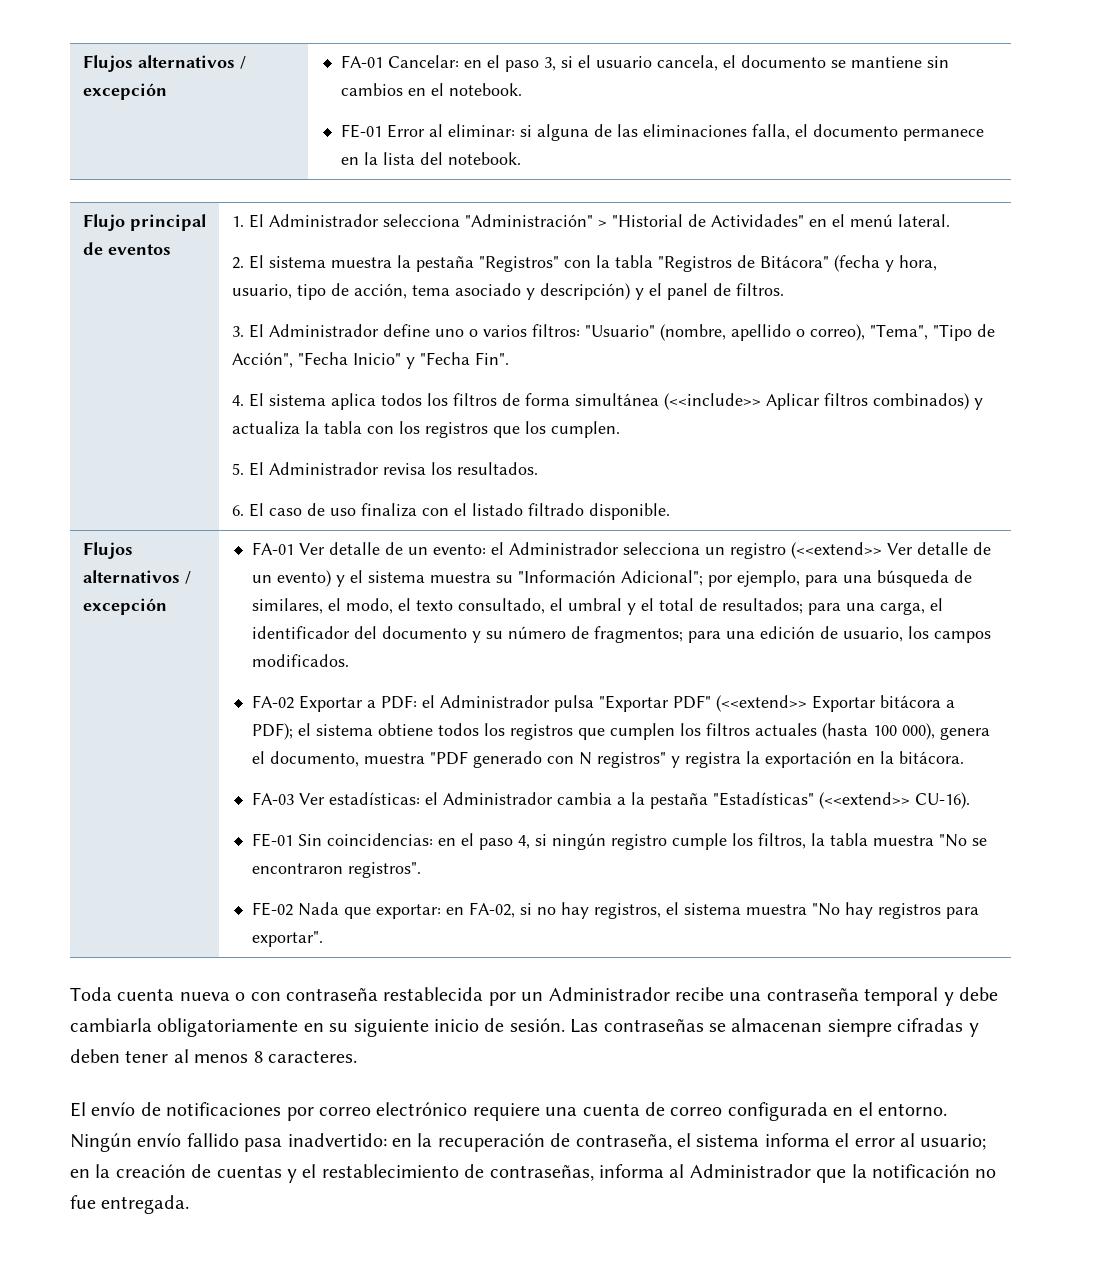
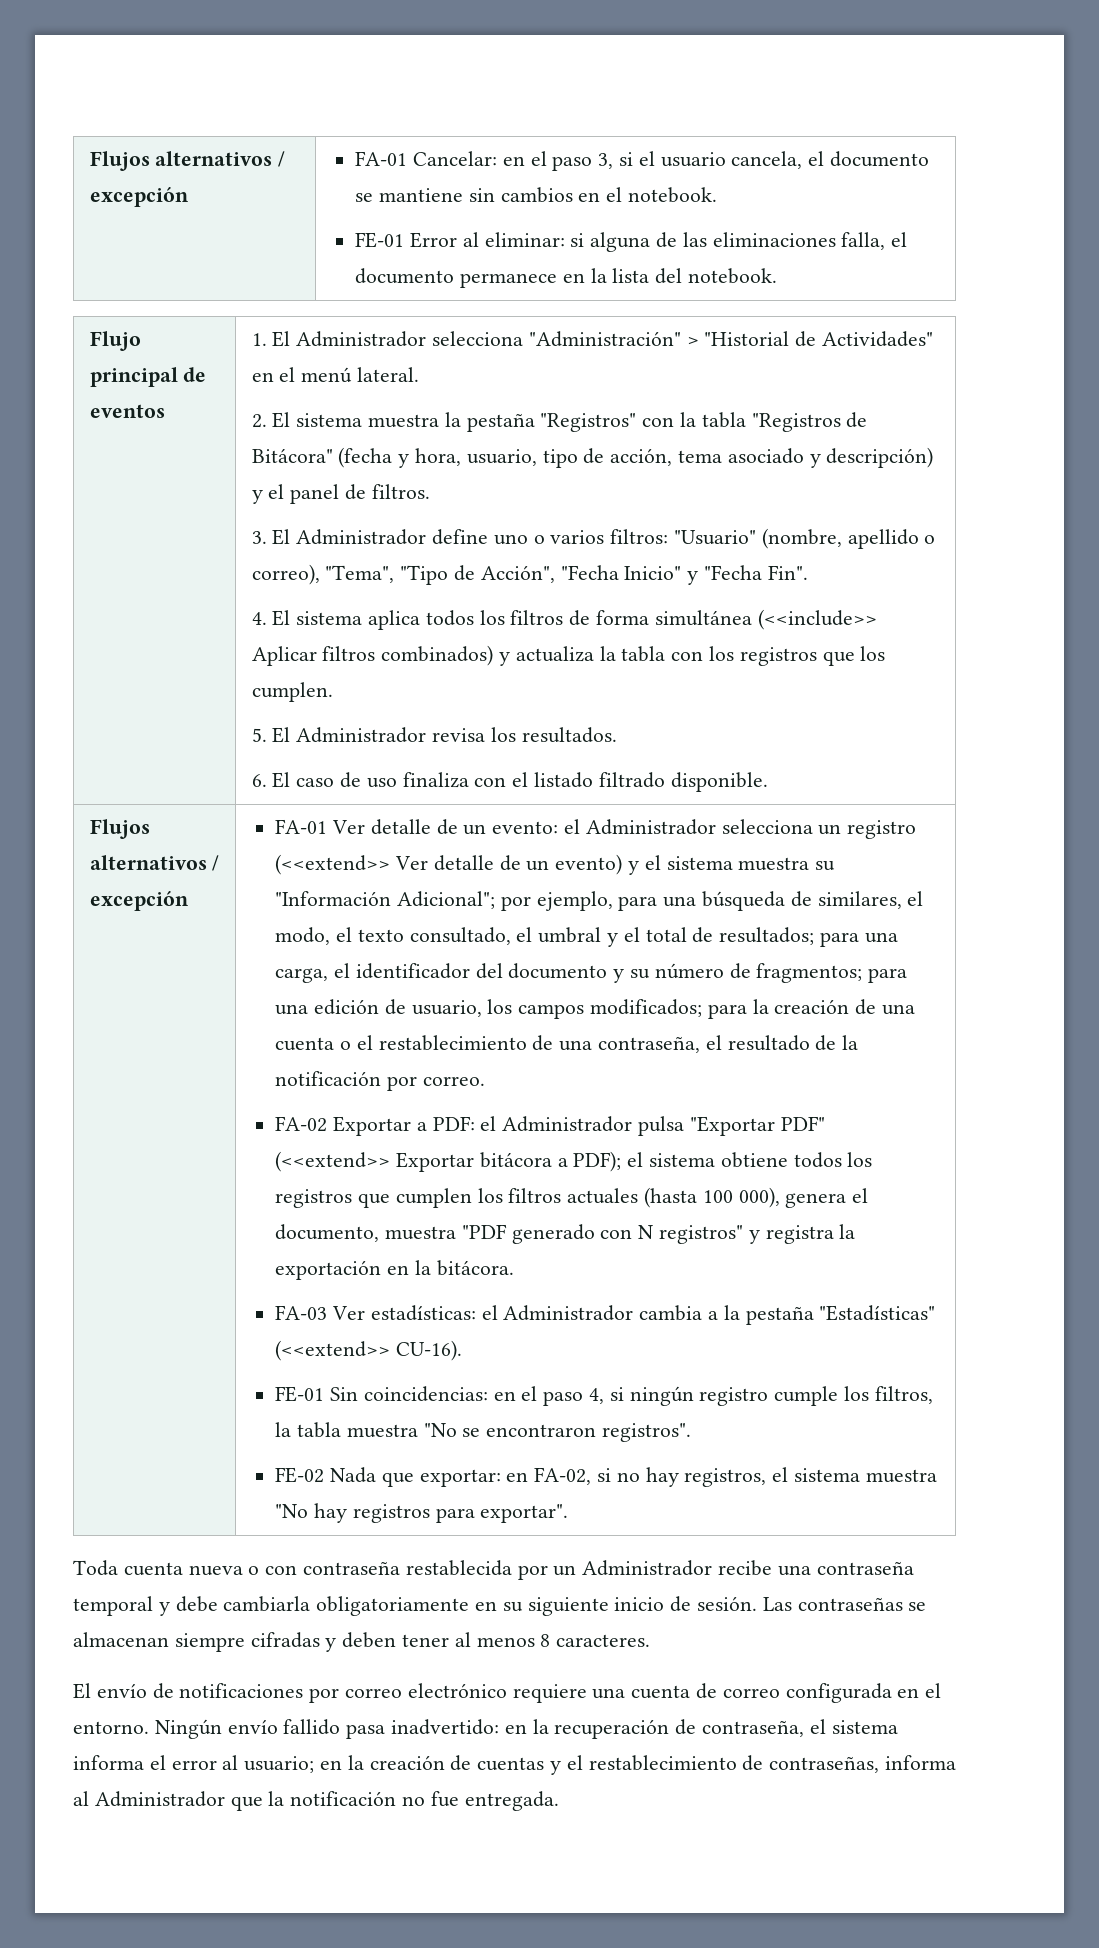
- para una edición de usuario, los campos modificados.
+ para una edición de usuario, los campos modificados; para la creación de una cuenta o el restablecimiento de una contraseña, el resultado de la notificación por correo.

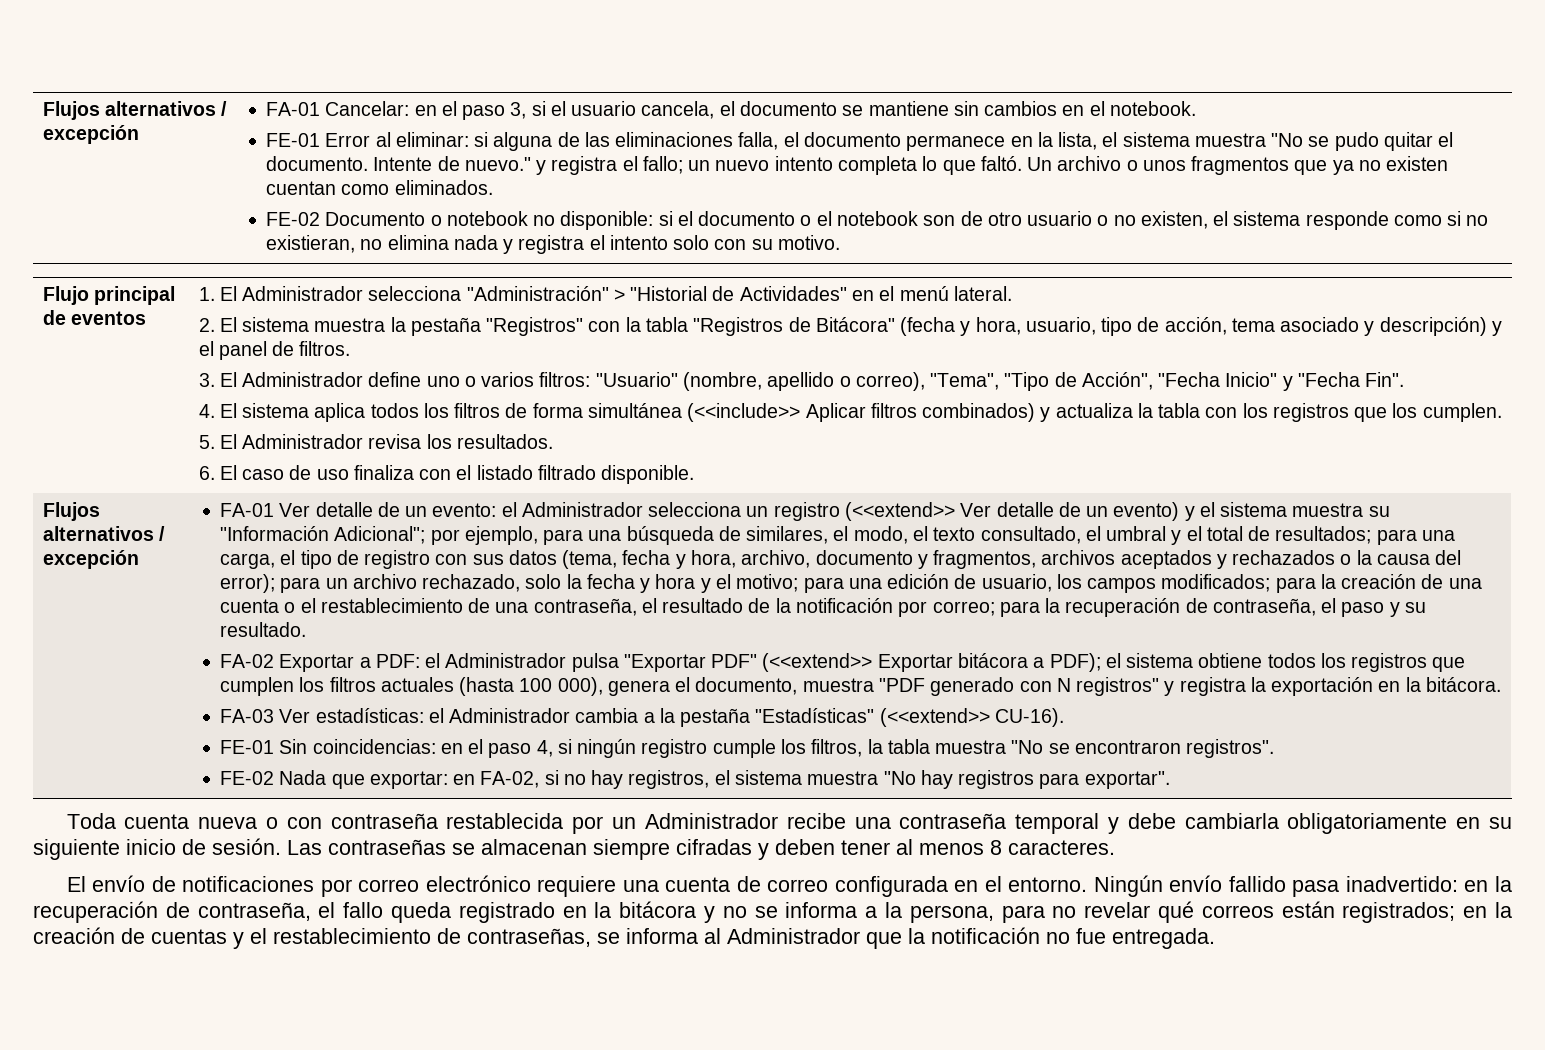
- FE-01 Error al eliminar: si alguna de las eliminaciones falla, el documento permanece en la lista del notebook.
+ FE-01 Error al eliminar: si alguna de las eliminaciones falla, el documento permanece en la lista, el sistema muestra "No se pudo quitar el documento. Intente de nuevo." y registra el fallo; un nuevo intento completa lo que faltó. Un archivo o unos fragmentos que ya no existen cuentan como eliminados.
+ FE-02 Documento o notebook no disponible: si el documento o el notebook son de otro usuario o no existen, el sistema responde como si no existieran, no elimina nada y registra el intento solo con su motivo.
- para una carga, el identificador del documento y su número de fragmentos;
+ para una carga, el tipo de registro con sus datos (tema, fecha y hora, archivo, documento y fragmentos, archivos aceptados y rechazados o la causa del error); para un archivo rechazado, solo la fecha y hora y el motivo;
- para la creación de una cuenta o el restablecimiento de una contraseña, el resultado de la notificación por correo.
+ para la creación de una cuenta o el restablecimiento de una contraseña, el resultado de la notificación por correo; para la recuperación de contraseña, el paso y su resultado.
- Ningún envío fallido pasa inadvertido: en la recuperación de contraseña, el sistema informa el error al usuario; en la creación de cuentas y el restablecimiento de contraseñas, informa al Administrador que la notificación no fue entregada.
+ Ningún envío fallido pasa inadvertido: en la recuperación de contraseña, el fallo queda registrado en la bitácora y no se informa a la persona, para no revelar qué correos están registrados; en la creación de cuentas y el restablecimiento de contraseñas, se informa al Administrador que la notificación no fue entregada.

